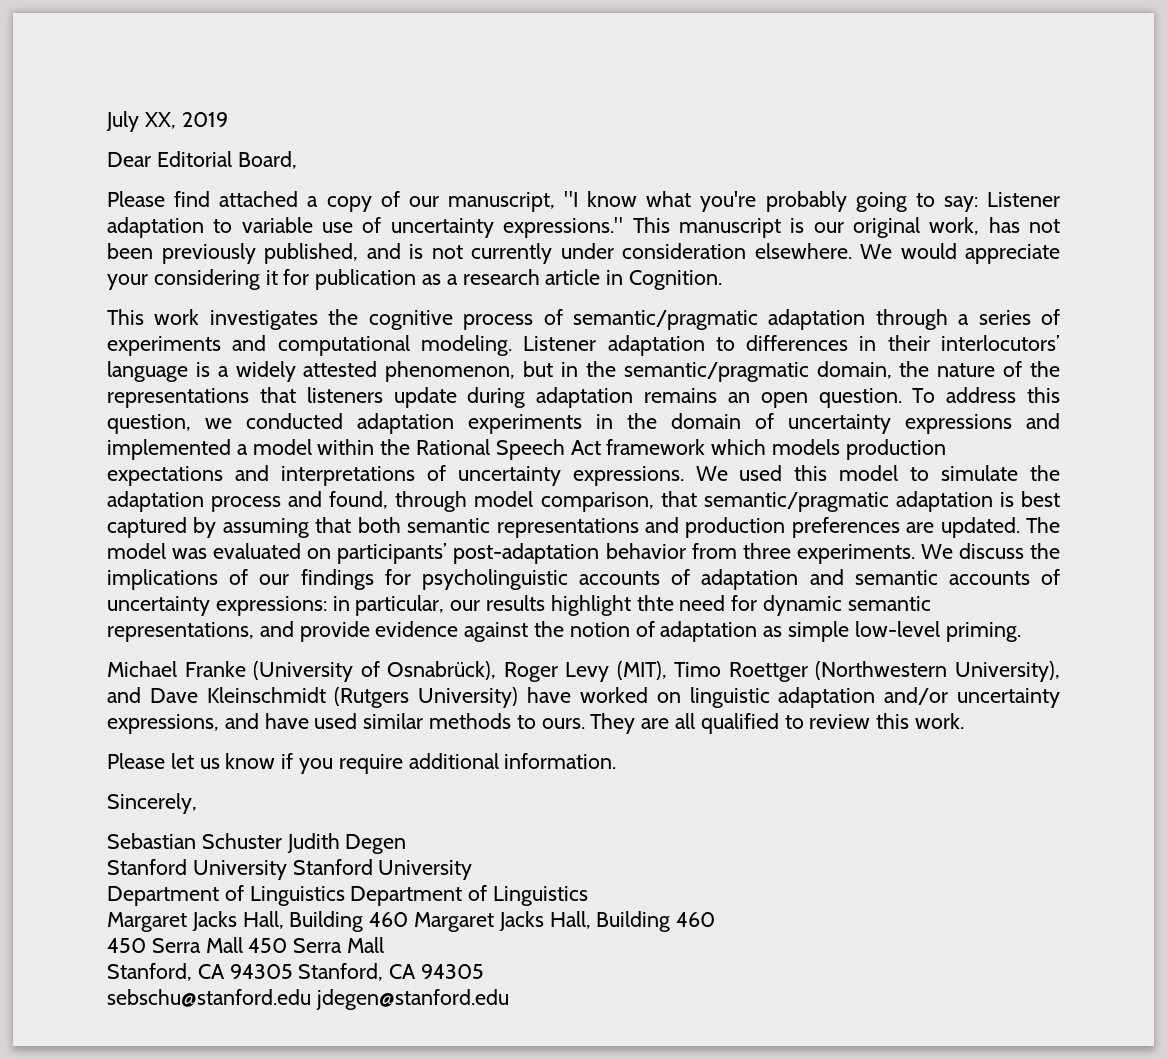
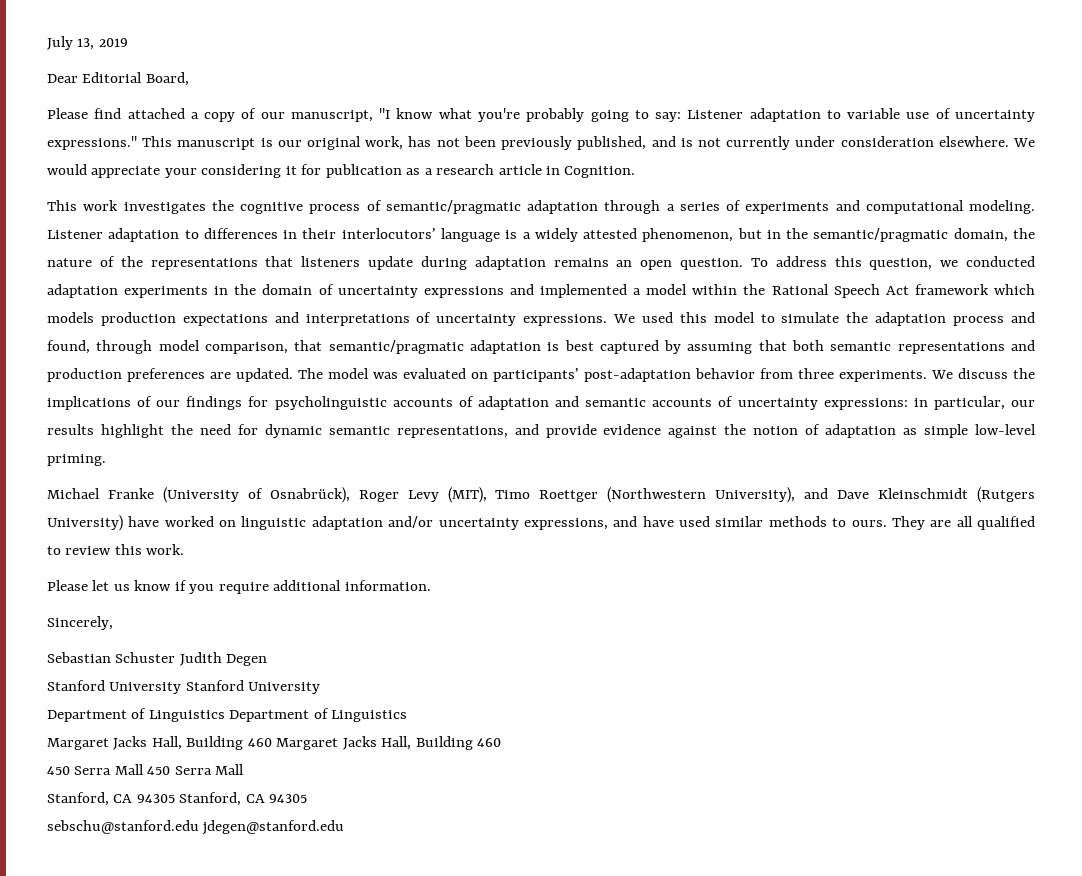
- July XX, 2019
+ July 13, 2019
- We discuss the implications of our findings for psycholinguistic accounts of adaptation and semantic accounts of uncertainty expressions: in particular, our results highlight thte need for dynamic semantic representations, and provide evidence against the notion of adaptation as simple low-level priming.
+ We discuss the implications of our findings for psycholinguistic accounts of adaptation and semantic accounts of uncertainty expressions: in particular, our results highlight the need for dynamic semantic representations, and provide evidence against the notion of adaptation as simple low-level priming.

